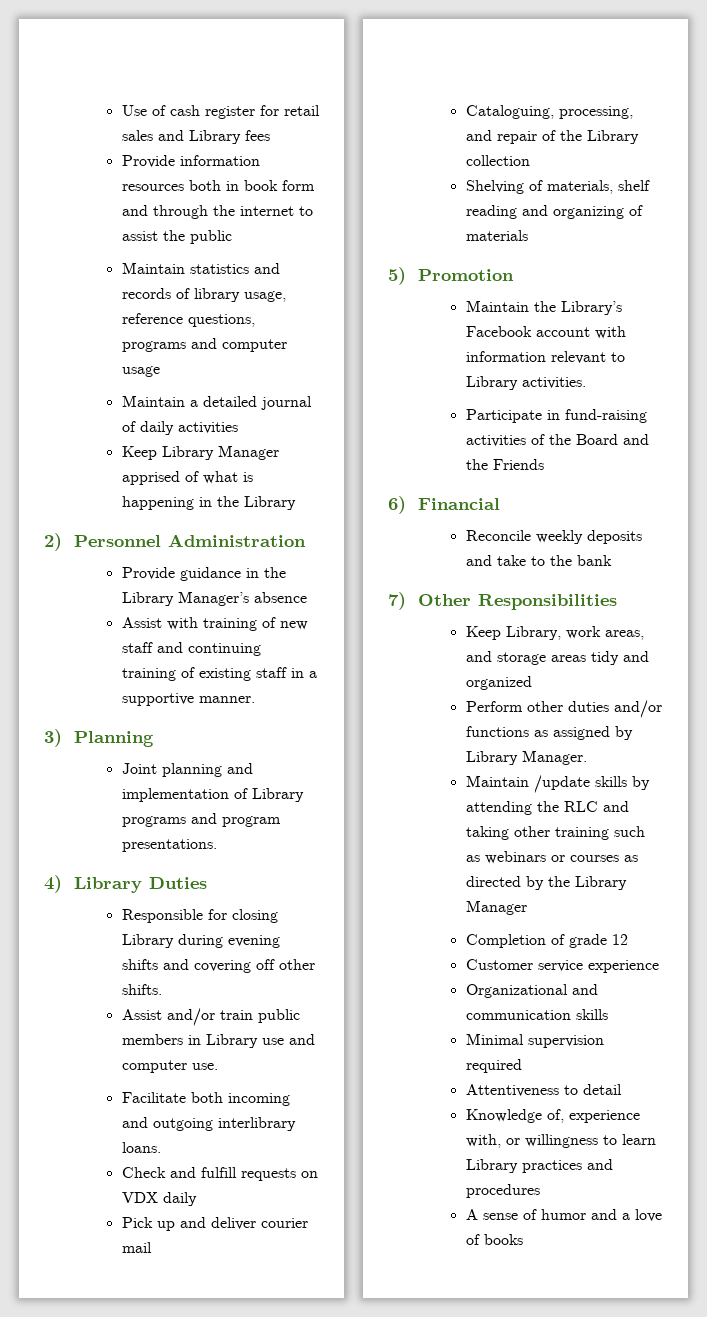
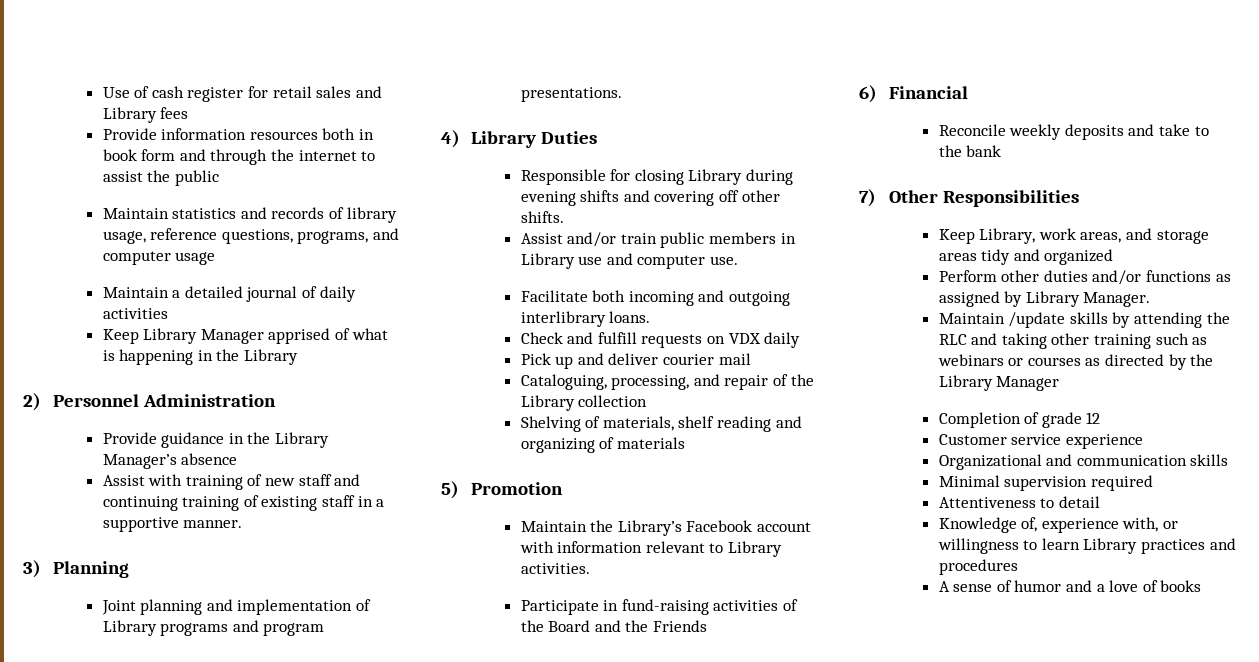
- Maintain statistics and records of library usage, reference questions, programs and computer usage
+ Maintain statistics and records of library usage, reference questions, programs, and computer usage

